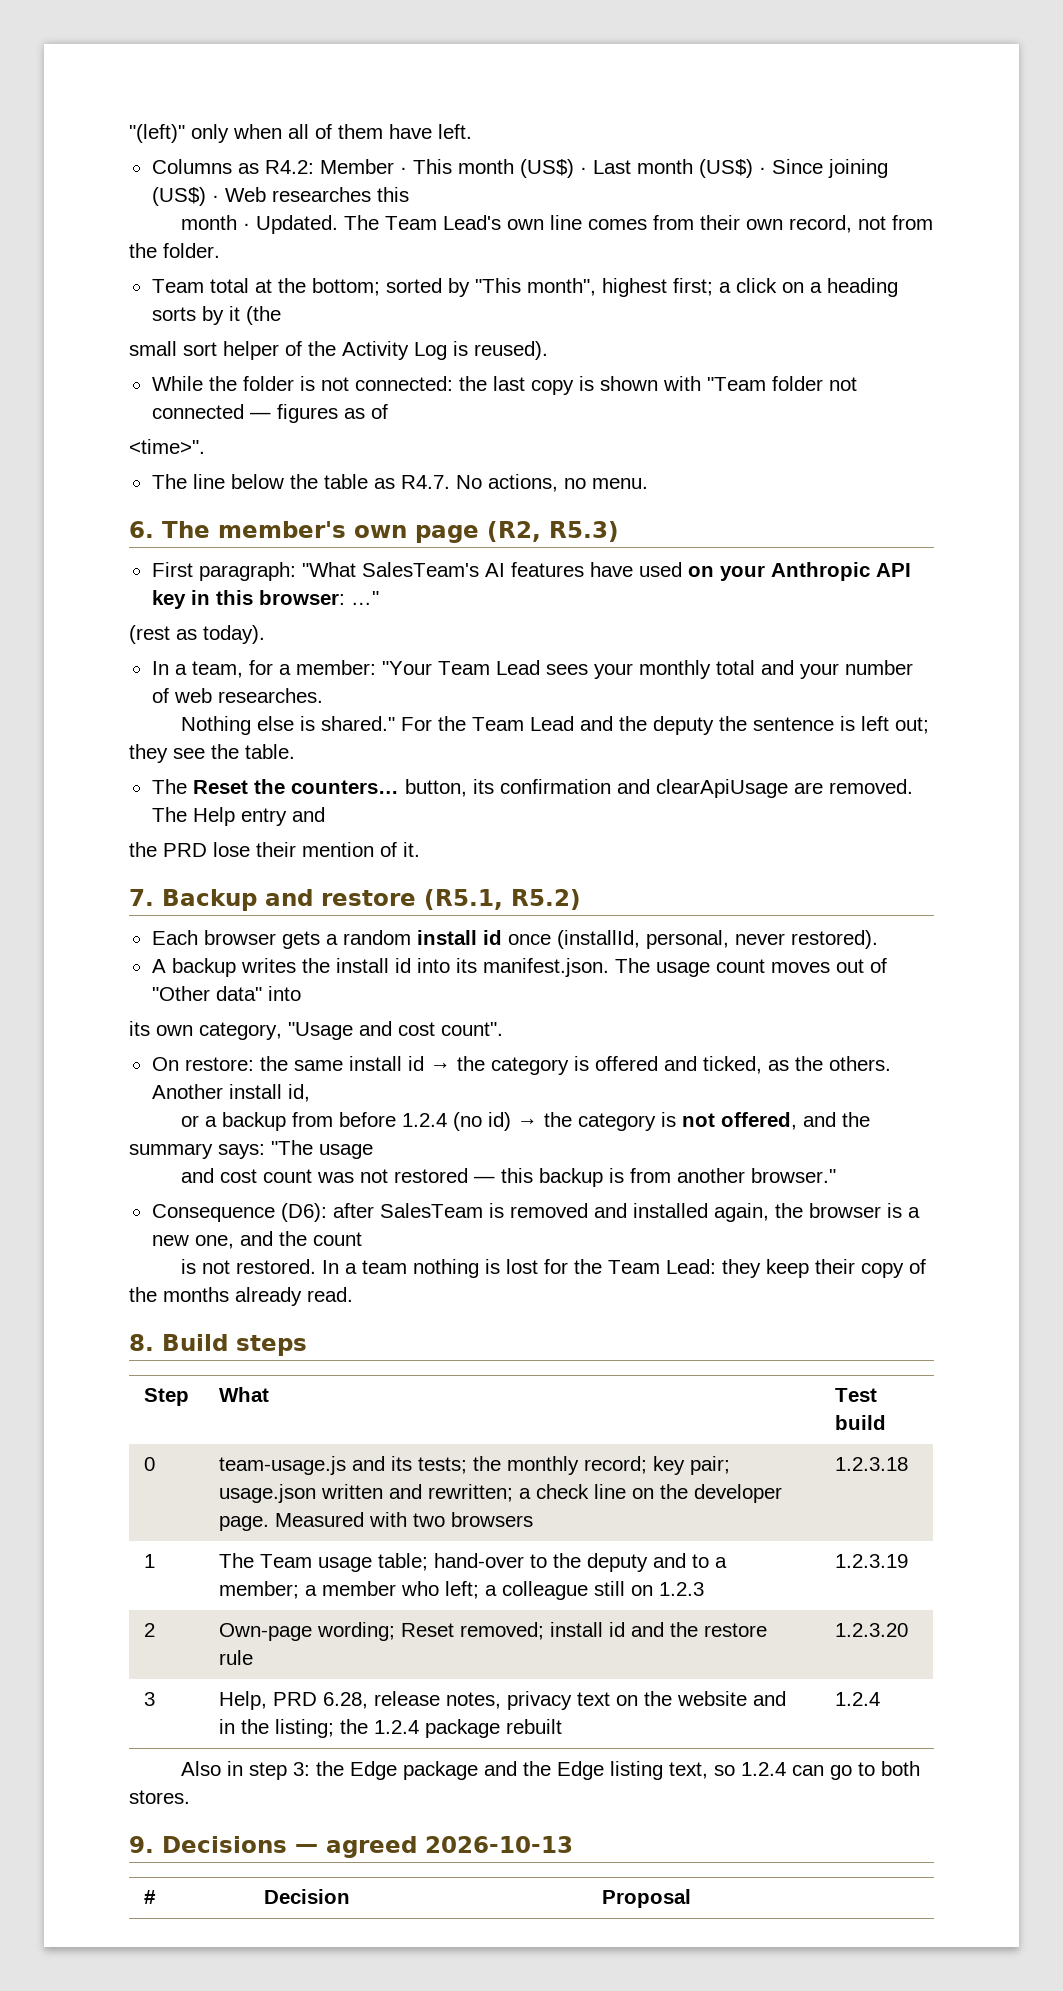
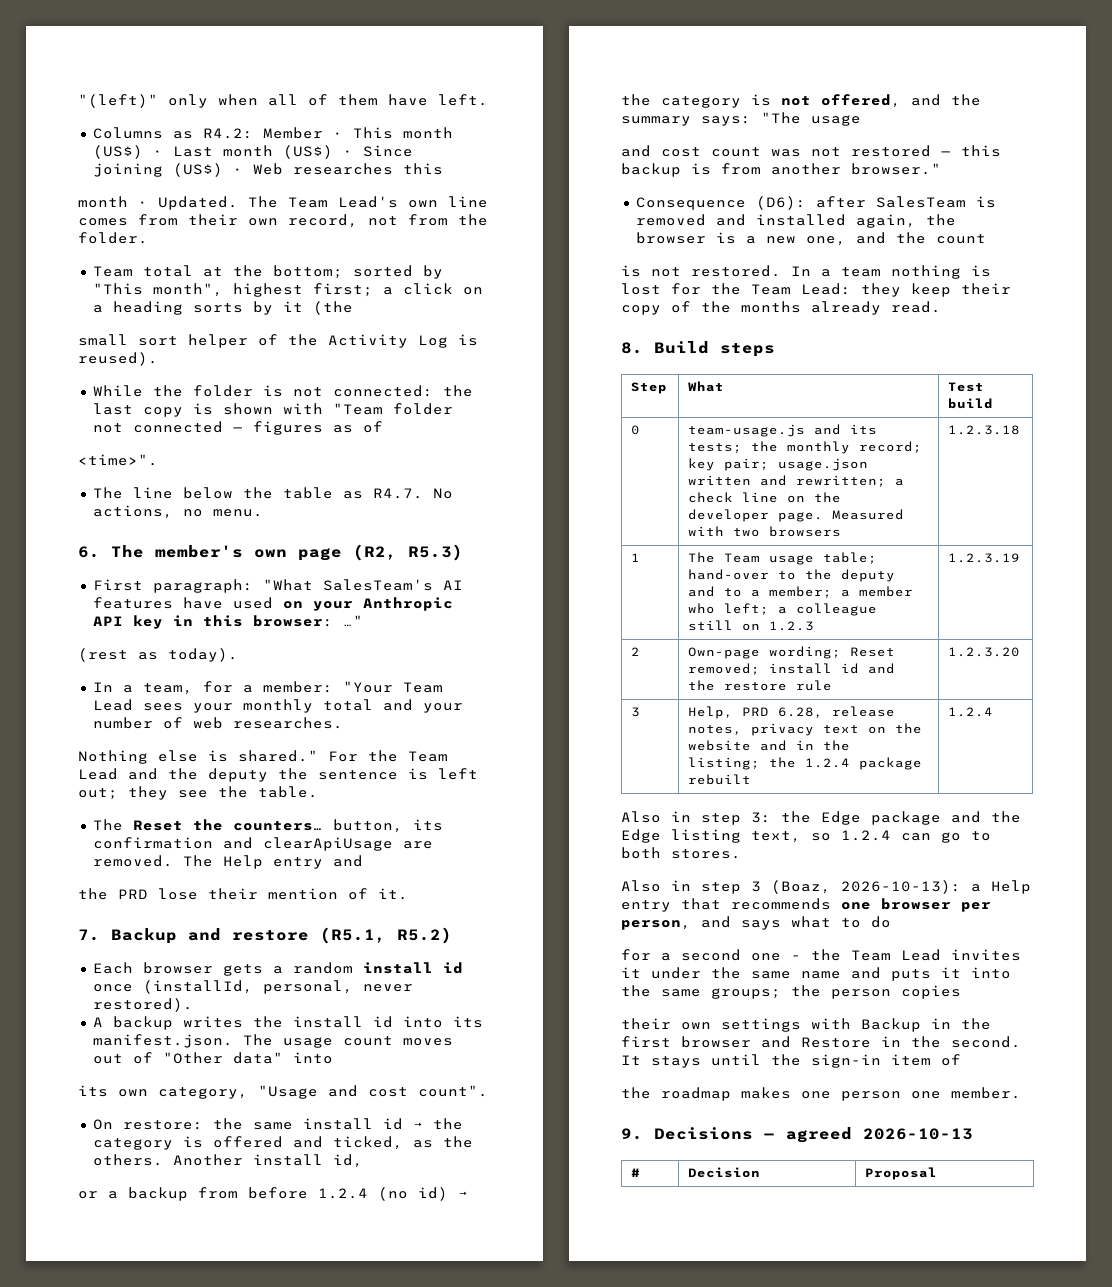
+ Also in step 3 (Boaz, 2026-10-13): a Help entry that recommends one browser per person, and says what to do
+ for a second one - the Team Lead invites it under the same name and puts it into the same groups; the person copies
+ their own settings with Backup in the first browser and Restore in the second. It stays until the sign-in item of
+ the roadmap makes one person one member.

